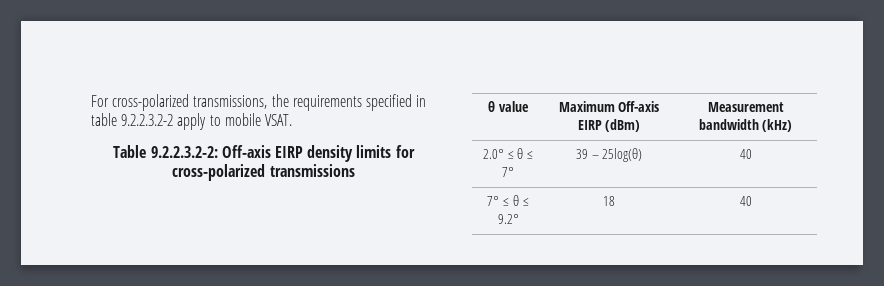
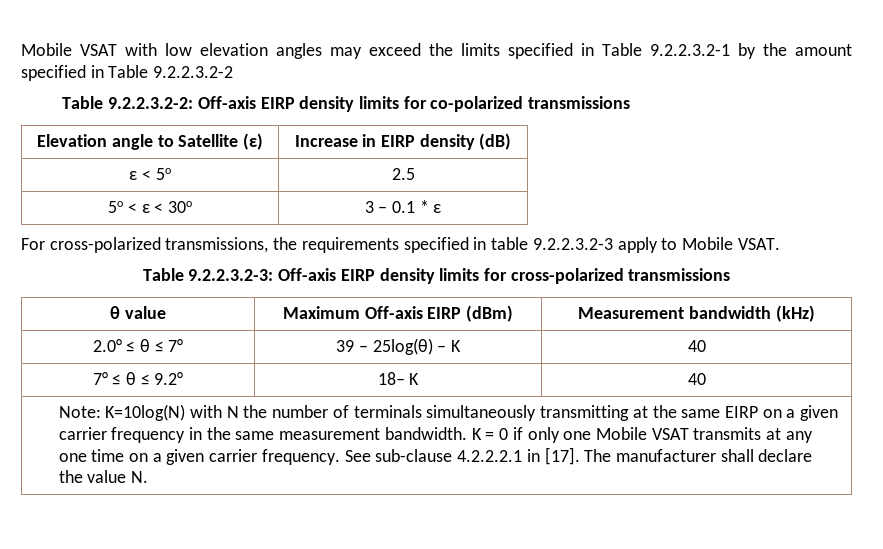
+ Mobile VSAT with low elevation angles may exceed the limits specified in Table 9.2.2.3.2-1 by the amount specified in Table 9.2.2.3.2-2
+ Table 9.2.2.3.2-2: Off-axis EIRP density limits for co-polarized transmissions
+ Elevation angle to Satellite (ε) | Increase in EIRP density (dB)
+ ε < 5o | 2.5
+ 5o < ε < 30o | 3 – 0.1 * ε
- For cross-polarized transmissions, the requirements specified in table 9.2.2.3.2-2 apply to mobile VSAT.
+ For cross-polarized transmissions, the requirements specified in table 9.2.2.3.2-3 apply to Mobile VSAT.
- Table 9.2.2.3.2-2: Off-axis EIRP density limits for cross-polarized transmissions
+ Table 9.2.2.3.2-3: Off-axis EIRP density limits for cross-polarized transmissions
- 2.0° ≤ θ ≤ 7° | 39 – 25log(θ) | 40
+ 2.0° ≤ θ ≤ 7° | 39 – 25log(θ) – K | 40
- 7° ≤ θ ≤ 9.2° | 18 | 40
+ 7° ≤ θ ≤ 9.2° | 18– K | 40
+ Note: K=10log(N) with N the number of terminals simultaneously transmitting at the same EIRP on a given carrier frequency in the same measurement bandwidth. K = 0 if only one Mobile VSAT transmits at any one time on a given carrier frequency. See sub-clause 4.2.2.2.1 in [17]. The manufacturer shall declare the value N.

